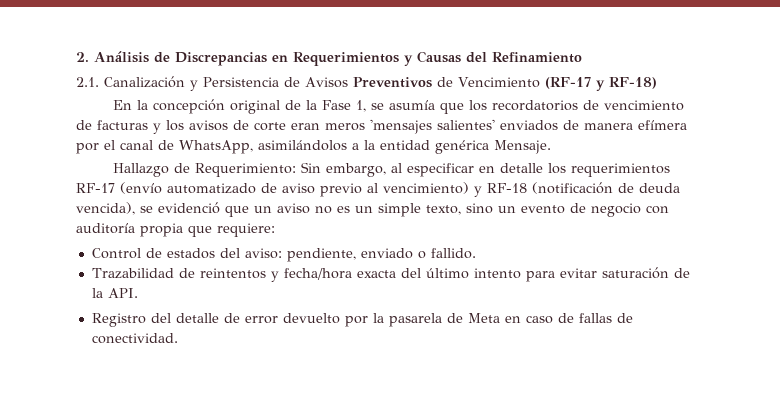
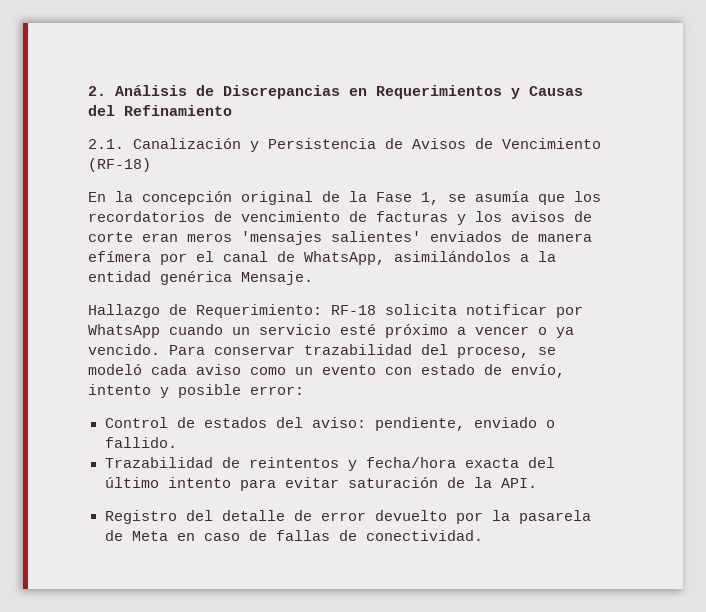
- 2.1. Canalización y Persistencia de Avisos Preventivos de Vencimiento (RF-17 y RF-18)
+ 2.1. Canalización y Persistencia de Avisos de Vencimiento (RF-18)
- Hallazgo de Requerimiento: Sin embargo, al especificar en detalle los requerimientos RF-17 (envío automatizado de aviso previo al vencimiento) y RF-18 (notificación de deuda vencida), se evidenció que un aviso no es un simple texto, sino un evento de negocio con auditoría propia que requiere:
+ Hallazgo de Requerimiento: RF-18 solicita notificar por WhatsApp cuando un servicio esté próximo a vencer o ya vencido. Para conservar trazabilidad del proceso, se modeló cada aviso como un evento con estado de envío, intento y posible error:

